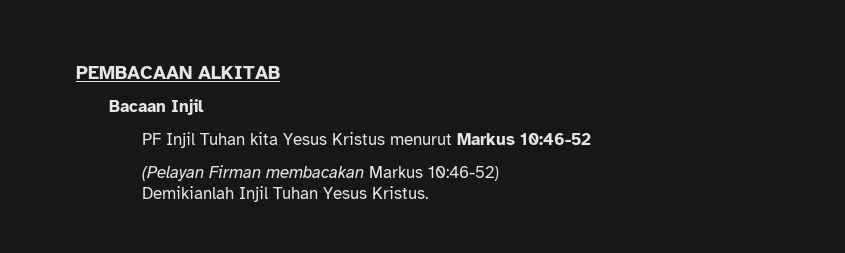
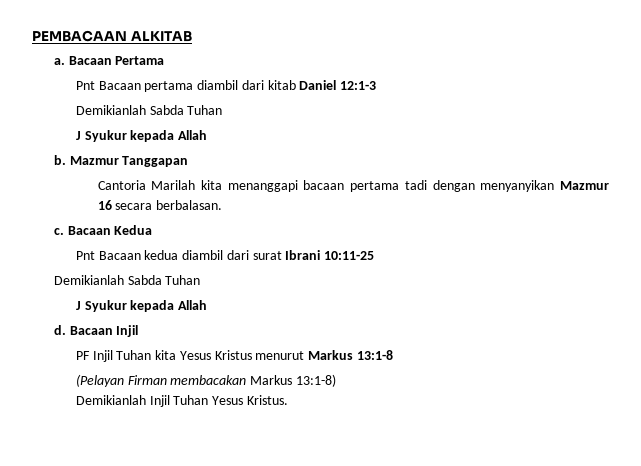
+ a. Bacaan Pertama
+ Pnt Bacaan pertama diambil dari kitab Daniel 12:1-3
+ Demikianlah Sabda Tuhan
+ J Syukur kepada Allah
+ b. Mazmur Tanggapan
+ Cantoria Marilah kita menanggapi bacaan pertama tadi dengan menyanyikan Mazmur 16 secara berbalasan.
+ c. Bacaan Kedua
+ Pnt Bacaan kedua diambil dari surat Ibrani 10:11-25
+ Demikianlah Sabda Tuhan
+ J Syukur kepada Allah
+ d.
- PF Injil Tuhan kita Yesus Kristus menurut Markus 10:46-52
+ PF Injil Tuhan kita Yesus Kristus menurut Markus 13:1-8
- (Pelayan Firman membacakan Markus 10:46-52)
+ (Pelayan Firman membacakan Markus 13:1-8)

